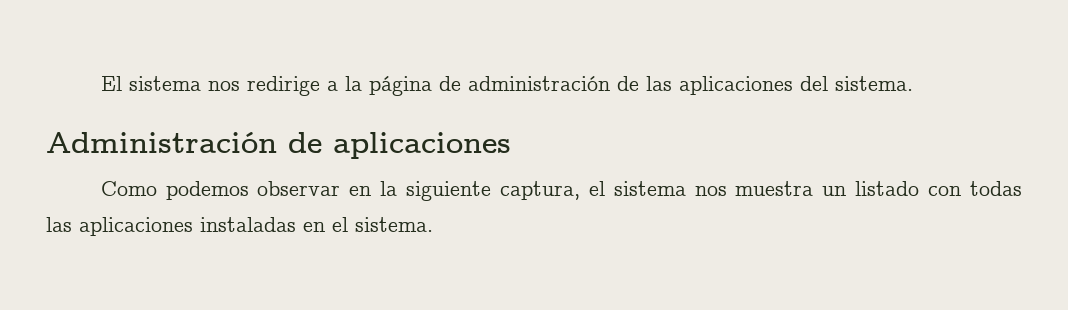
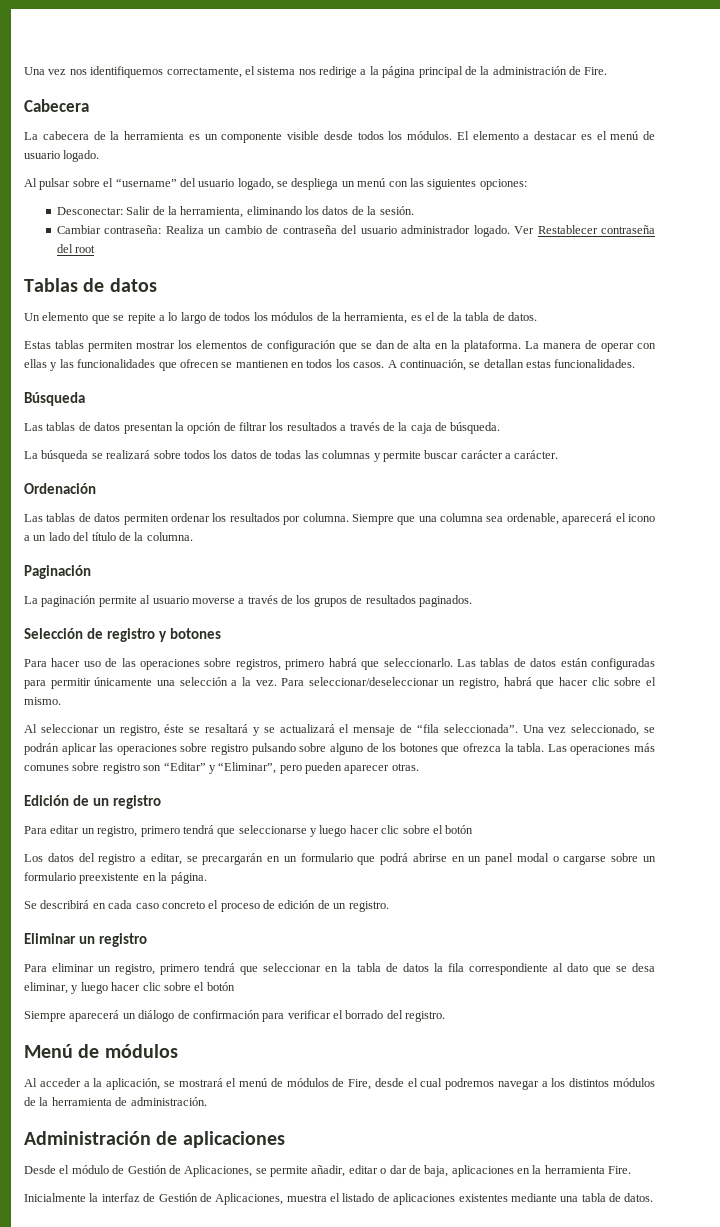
- El sistema nos redirige a la página de administración de las aplicaciones del sistema.
+ Una vez nos identifiquemos correctamente, el sistema nos redirige a la página principal de la administración de Fire.
+ Cabecera
+ La cabecera de la herramienta es un componente visible desde todos los módulos. El elemento a destacar es el menú de usuario logado.
+ Al pulsar sobre el “username” del usuario logado, se despliega un menú con las siguientes opciones:
+ Desconectar: Salir de la herramienta, eliminando los datos de la sesión.
+ Cambiar contraseña: Realiza un cambio de contraseña del usuario administrador logado. Ver Restablecer contraseña del root
+ Tablas de datos
+ Un elemento que se repite a lo largo de todos los módulos de la herramienta, es el de la tabla de datos.
+ Estas tablas permiten mostrar los elementos de configuración que se dan de alta en la plataforma. La manera de operar con ellas y las funcionalidades que ofrecen se mantienen en todos los casos. A continuación, se detallan estas funcionalidades.
+ Búsqueda
+ Las tablas de datos presentan la opción de filtrar los resultados a través de la caja de búsqueda.
+ La búsqueda se realizará sobre todos los datos de todas las columnas y permite buscar carácter a carácter.
+ Ordenación
+ Las tablas de datos permiten ordenar los resultados por columna. Siempre que una columna sea ordenable, aparecerá el icono a un lado del título de la columna.
+ Paginación
+ La paginación permite al usuario moverse a través de los grupos de resultados paginados.
+ Selección de registro y botones
+ Para hacer uso de las operaciones sobre registros, primero habrá que seleccionarlo. Las tablas de datos están configuradas para permitir únicamente una selección a la vez. Para seleccionar/deseleccionar un registro, habrá que hacer clic sobre el mismo.
+ Al seleccionar un registro, éste se resaltará y se actualizará el mensaje de “fila seleccionada”. Una vez seleccionado, se podrán aplicar las operaciones sobre registro pulsando sobre alguno de los botones que ofrezca la tabla. Las operaciones más comunes sobre registro son “Editar” y “Eliminar”, pero pueden aparecer otras.
+ Edición de un registro
+ Para editar un registro, primero tendrá que seleccionarse y luego hacer clic sobre el botón
+ Los datos del registro a editar, se precargarán en un formulario que podrá abrirse en un panel modal o cargarse sobre un formulario preexistente en la página.
+ Se describirá en cada caso concreto el proceso de edición de un registro.
+ Eliminar un registro
+ Para eliminar un registro, primero tendrá que seleccionar en la tabla de datos la fila correspondiente al dato que se desa eliminar, y luego hacer clic sobre el botón
+ Siempre aparecerá un diálogo de confirmación para verificar el borrado del registro.
+ Menú de módulos
+ Al acceder a la aplicación, se mostrará el menú de módulos de Fire, desde el cual podremos navegar a los distintos módulos de la herramienta de administración.
  Administración de aplicaciones
- Como podemos observar en la siguiente captura, el sistema nos muestra un listado con todas las aplicaciones instaladas en el sistema.
+ Desde el módulo de Gestión de Aplicaciones, se permite añadir, editar o dar de baja, aplicaciones en la herramienta Fire.
+ Inicialmente la interfaz de Gestión de Aplicaciones, muestra el listado de aplicaciones existentes mediante una tabla de datos.

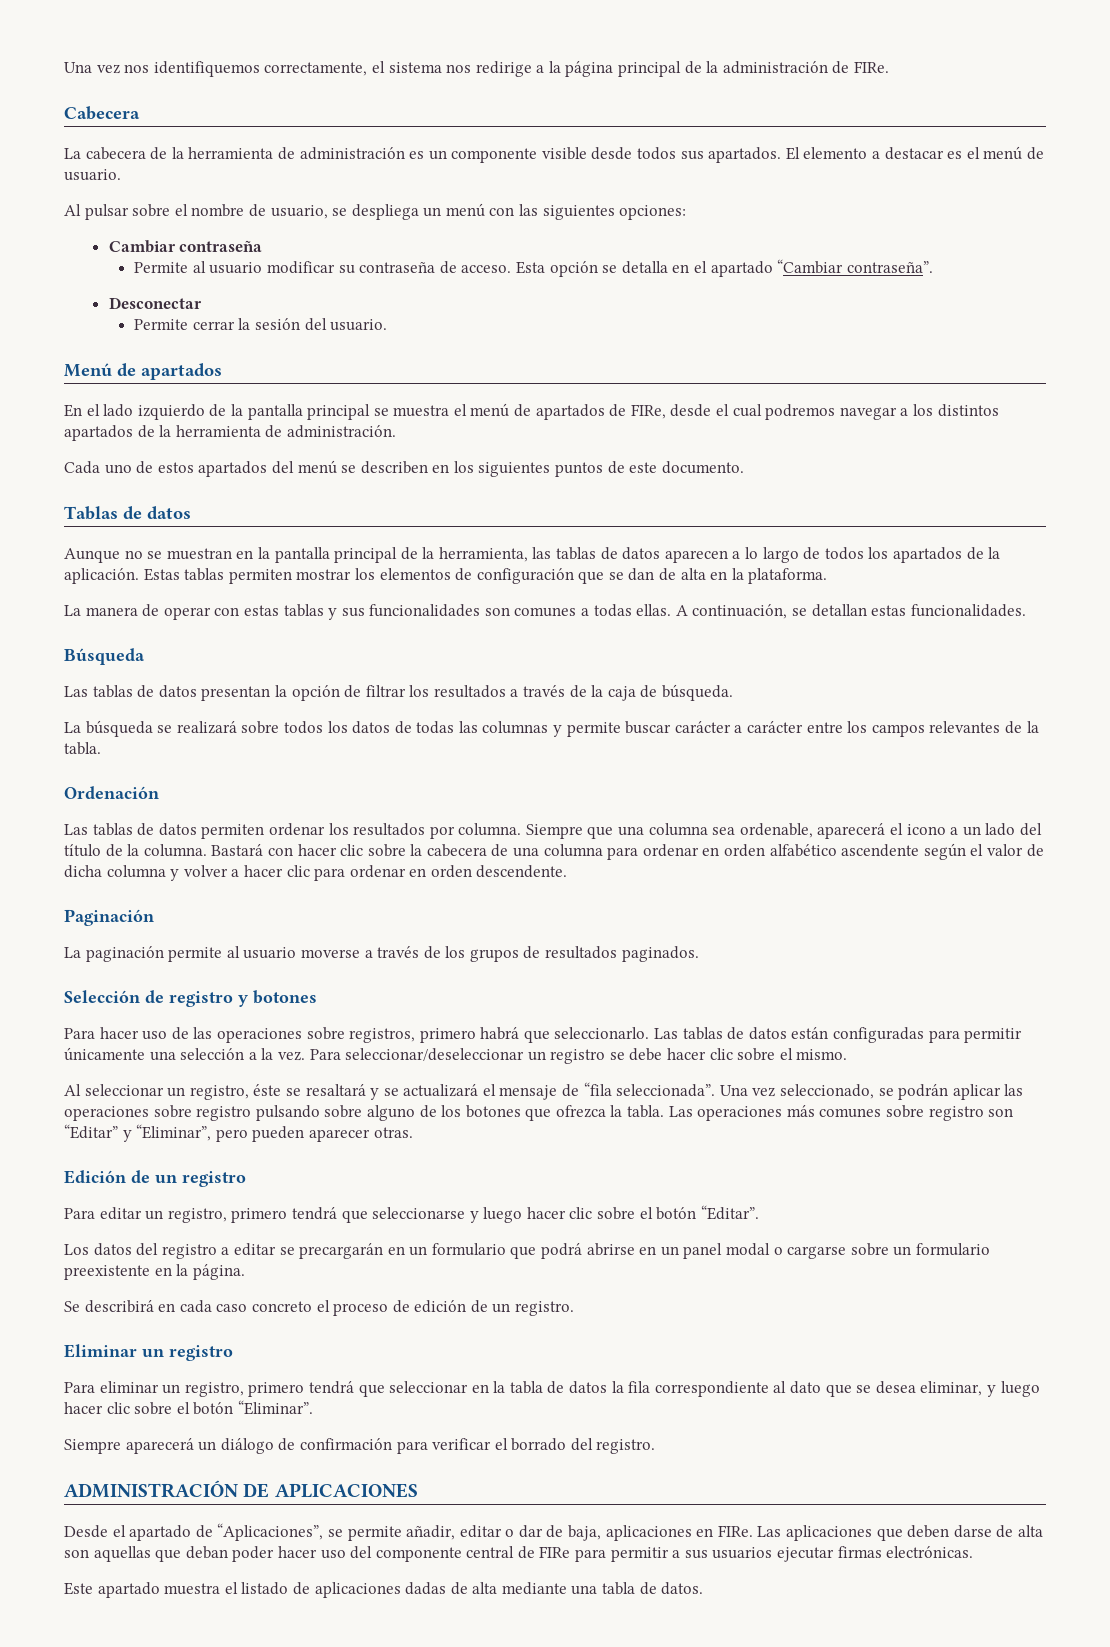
- Una vez nos identifiquemos correctamente, el sistema nos redirige a la página principal de la administración de Fire.
+ Una vez nos identifiquemos correctamente, el sistema nos redirige a la página principal de la administración de FIRe.
- La cabecera de la herramienta es un componente visible desde todos los módulos.
+ La cabecera de la herramienta de administración es un componente visible desde todos sus apartados.
- El elemento a destacar es el menú de usuario logado.
+ El elemento a destacar es el menú de usuario.
- Al pulsar sobre el “username” del usuario logado, se despliega un menú con las siguientes opciones:
+ Al pulsar sobre el nombre de usuario, se despliega un menú con las siguientes opciones:
- Desconectar: Salir de la herramienta, eliminando los datos de la sesión.
- Cambiar contraseña: Realiza un cambio de contraseña del usuario administrador logado. Ver Restablecer contraseña del root
+ Cambiar contraseña
+ Permite al usuario modificar su contraseña de acceso. Esta opción se detalla en el apartado “Cambiar contraseña”.
+ Desconectar
+ Permite cerrar la sesión del usuario.
+ Menú de apartados
+ En el lado izquierdo de la pantalla principal se muestra el menú de apartados de FIRe, desde el cual podremos navegar a los distintos apartados de la herramienta de administración.
+ Cada uno de estos apartados del menú se describen en los siguientes puntos de este documento.
  Tablas de datos
- Un elemento que se repite a lo largo de todos los módulos de la herramienta, es el de la tabla de datos.
- Estas tablas permiten mostrar los elementos de configuración que se dan de alta en la plataforma. La manera de operar con ellas y las funcionalidades que ofrecen se mantienen en todos los casos.
+ Aunque no se muestran en la pantalla principal de la herramienta, las tablas de datos aparecen a lo largo de todos los apartados de la aplicación. Estas tablas permiten mostrar los elementos de configuración que se dan de alta en la plataforma.
+ La manera de operar con estas tablas y sus funcionalidades son comunes a todas ellas.
- La búsqueda se realizará sobre todos los datos de todas las columnas y permite buscar carácter a carácter.
+ La búsqueda se realizará sobre todos los datos de todas las columnas y permite buscar carácter a carácter entre los campos relevantes de la tabla.
+ Bastará con hacer clic sobre la cabecera de una columna para ordenar en orden alfabético ascendente según el valor de dicha columna y volver a hacer clic para ordenar en orden descendente.
- Para seleccionar/deseleccionar un registro, habrá que hacer clic sobre el mismo.
+ Para seleccionar/deseleccionar un registro se debe hacer clic sobre el mismo.
- Para editar un registro, primero tendrá que seleccionarse y luego hacer clic sobre el botón
+ Para editar un registro, primero tendrá que seleccionarse y luego hacer clic sobre el botón “Editar”.
- Los datos del registro a editar, se precargarán en un formulario que podrá abrirse en un panel modal o cargarse sobre un formulario preexistente en la página.
+ Los datos del registro a editar se precargarán en un formulario que podrá abrirse en un panel modal o cargarse sobre un formulario preexistente en la página.
- Para eliminar un registro, primero tendrá que seleccionar en la tabla de datos la fila correspondiente al dato que se desa eliminar, y luego hacer clic sobre el botón
+ Para eliminar un registro, primero tendrá que seleccionar en la tabla de datos la fila correspondiente al dato que se desea eliminar, y luego hacer clic sobre el botón “Eliminar”.
- Menú de módulos
- Al acceder a la aplicación, se mostrará el menú de módulos de Fire, desde el cual podremos navegar a los distintos módulos de la herramienta de administración.
- Administración de aplicaciones
- Desde el módulo de Gestión de Aplicaciones, se permite añadir, editar o dar de baja, aplicaciones en la herramienta Fire.
- Inicialmente la interfaz de Gestión de Aplicaciones, muestra el listado de aplicaciones existentes mediante una tabla de datos.
+ ADMINISTRACIÓN DE APLICACIONES
+ Desde el apartado de “Aplicaciones”, se permite añadir, editar o dar de baja, aplicaciones en FIRe. Las aplicaciones que deben darse de alta son aquellas que deban poder hacer uso del componente central de FIRe para permitir a sus usuarios ejecutar firmas electrónicas.
+ Este apartado muestra el listado de aplicaciones dadas de alta mediante una tabla de datos.

